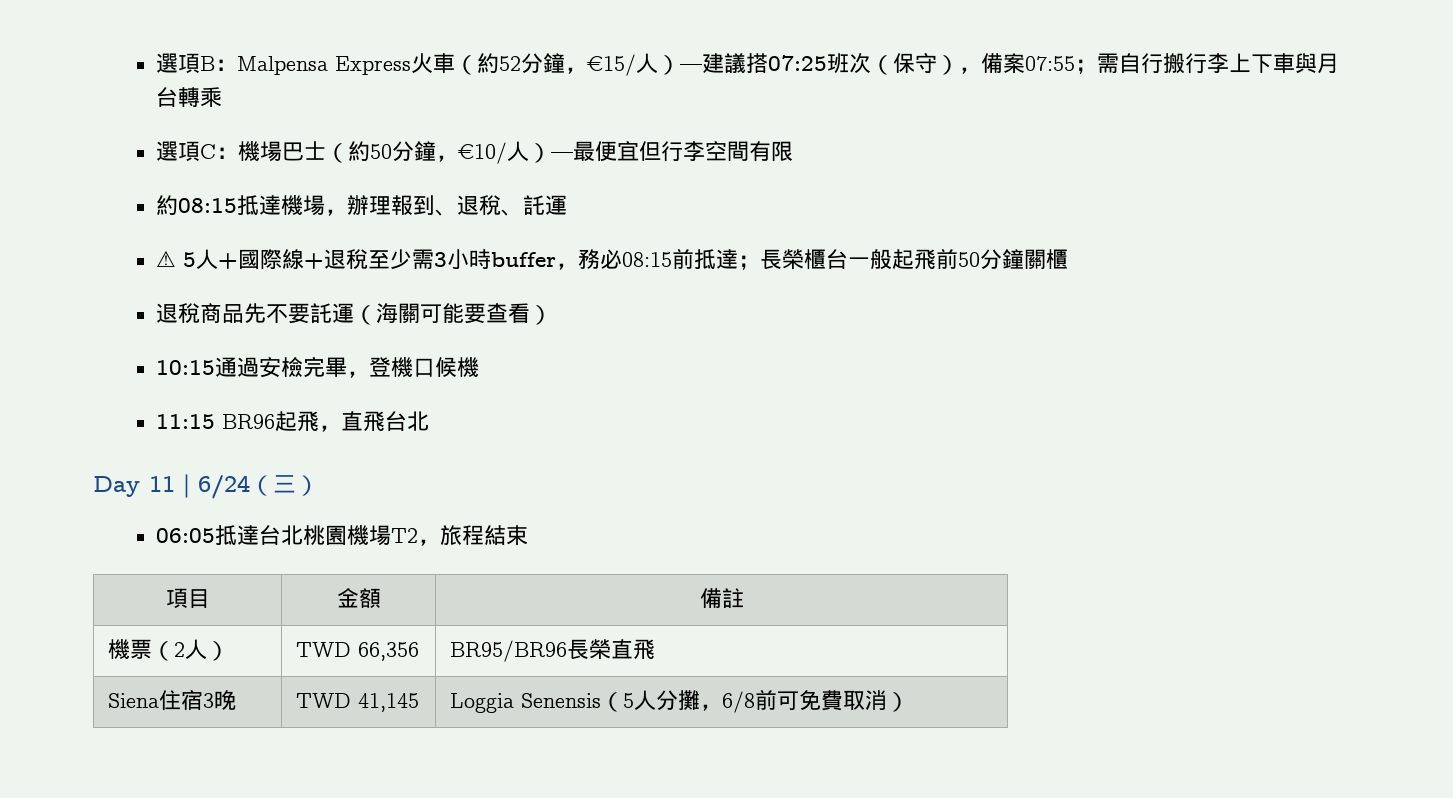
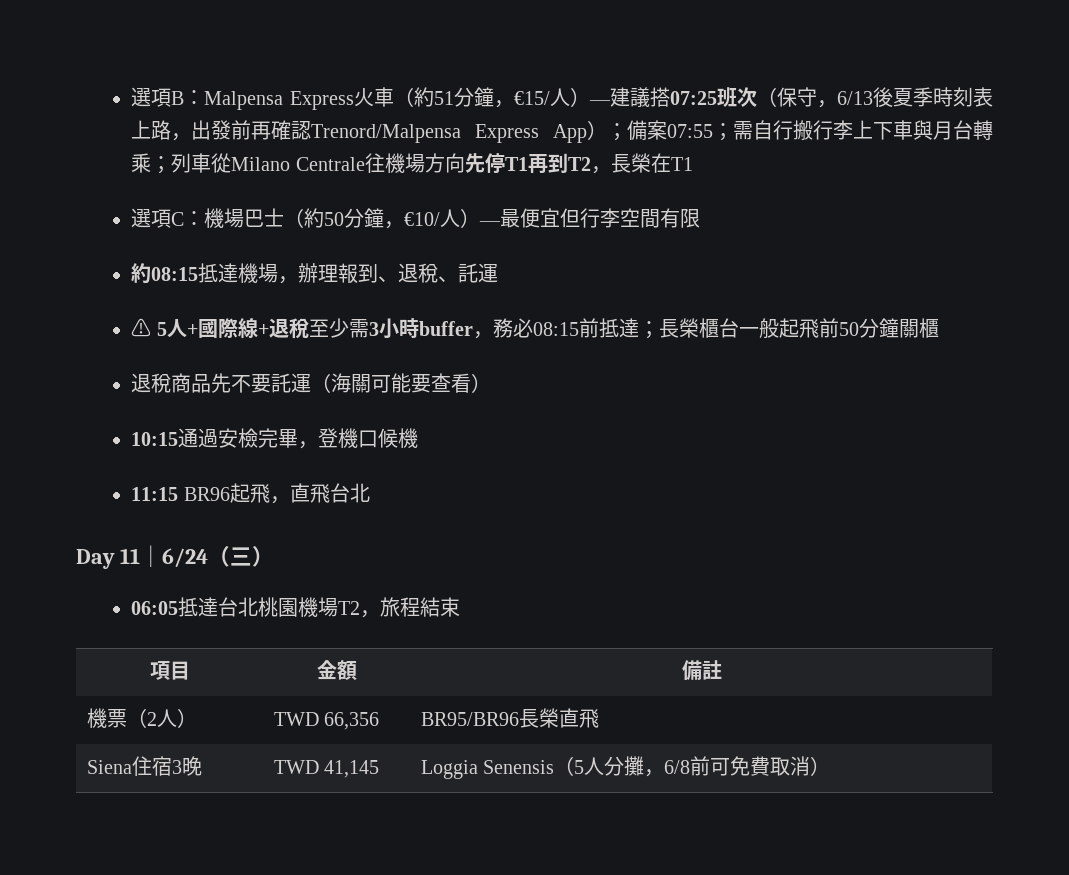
- 選項B：Malpensa Express火車（約52分鐘，€15/人）—建議搭07:25班次（保守），備案07:55；需自行搬行李上下車與月台轉乘
+ 選項B：Malpensa Express火車（約51分鐘，€15/人）—建議搭07:25班次（保守，6/13後夏季時刻表上路，出發前再確認Trenord/Malpensa Express App）；備案07:55；需自行搬行李上下車與月台轉乘；列車從Milano Centrale往機場方向先停T1再到T2，長榮在T1

